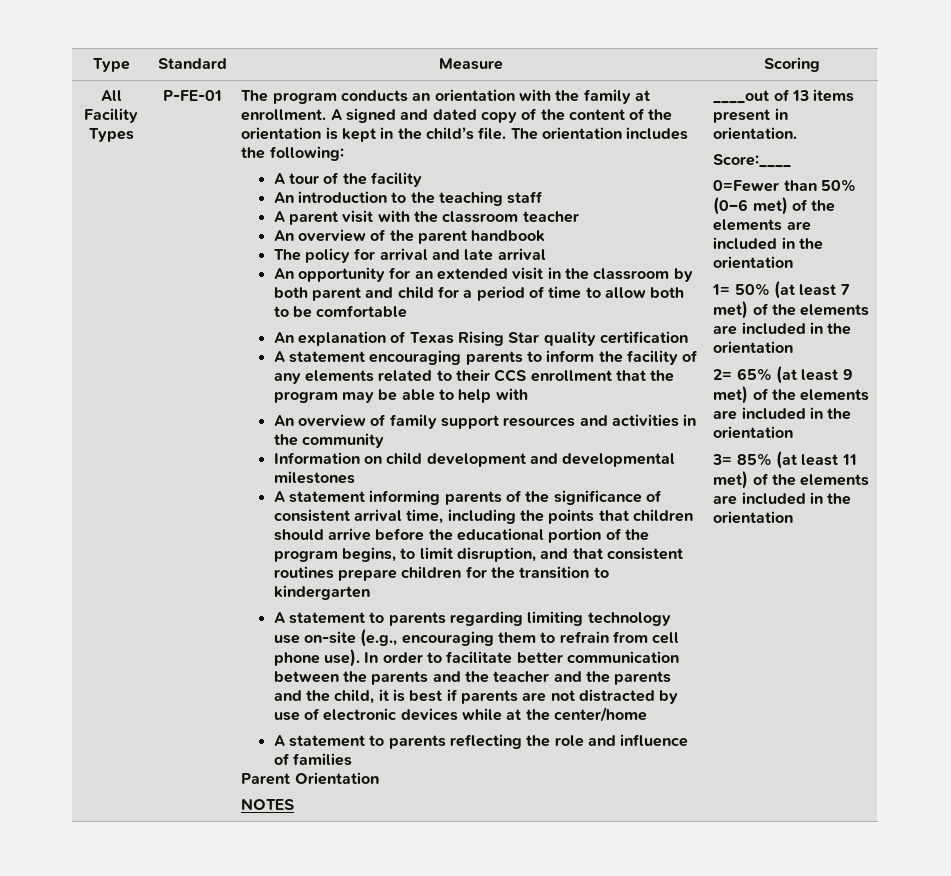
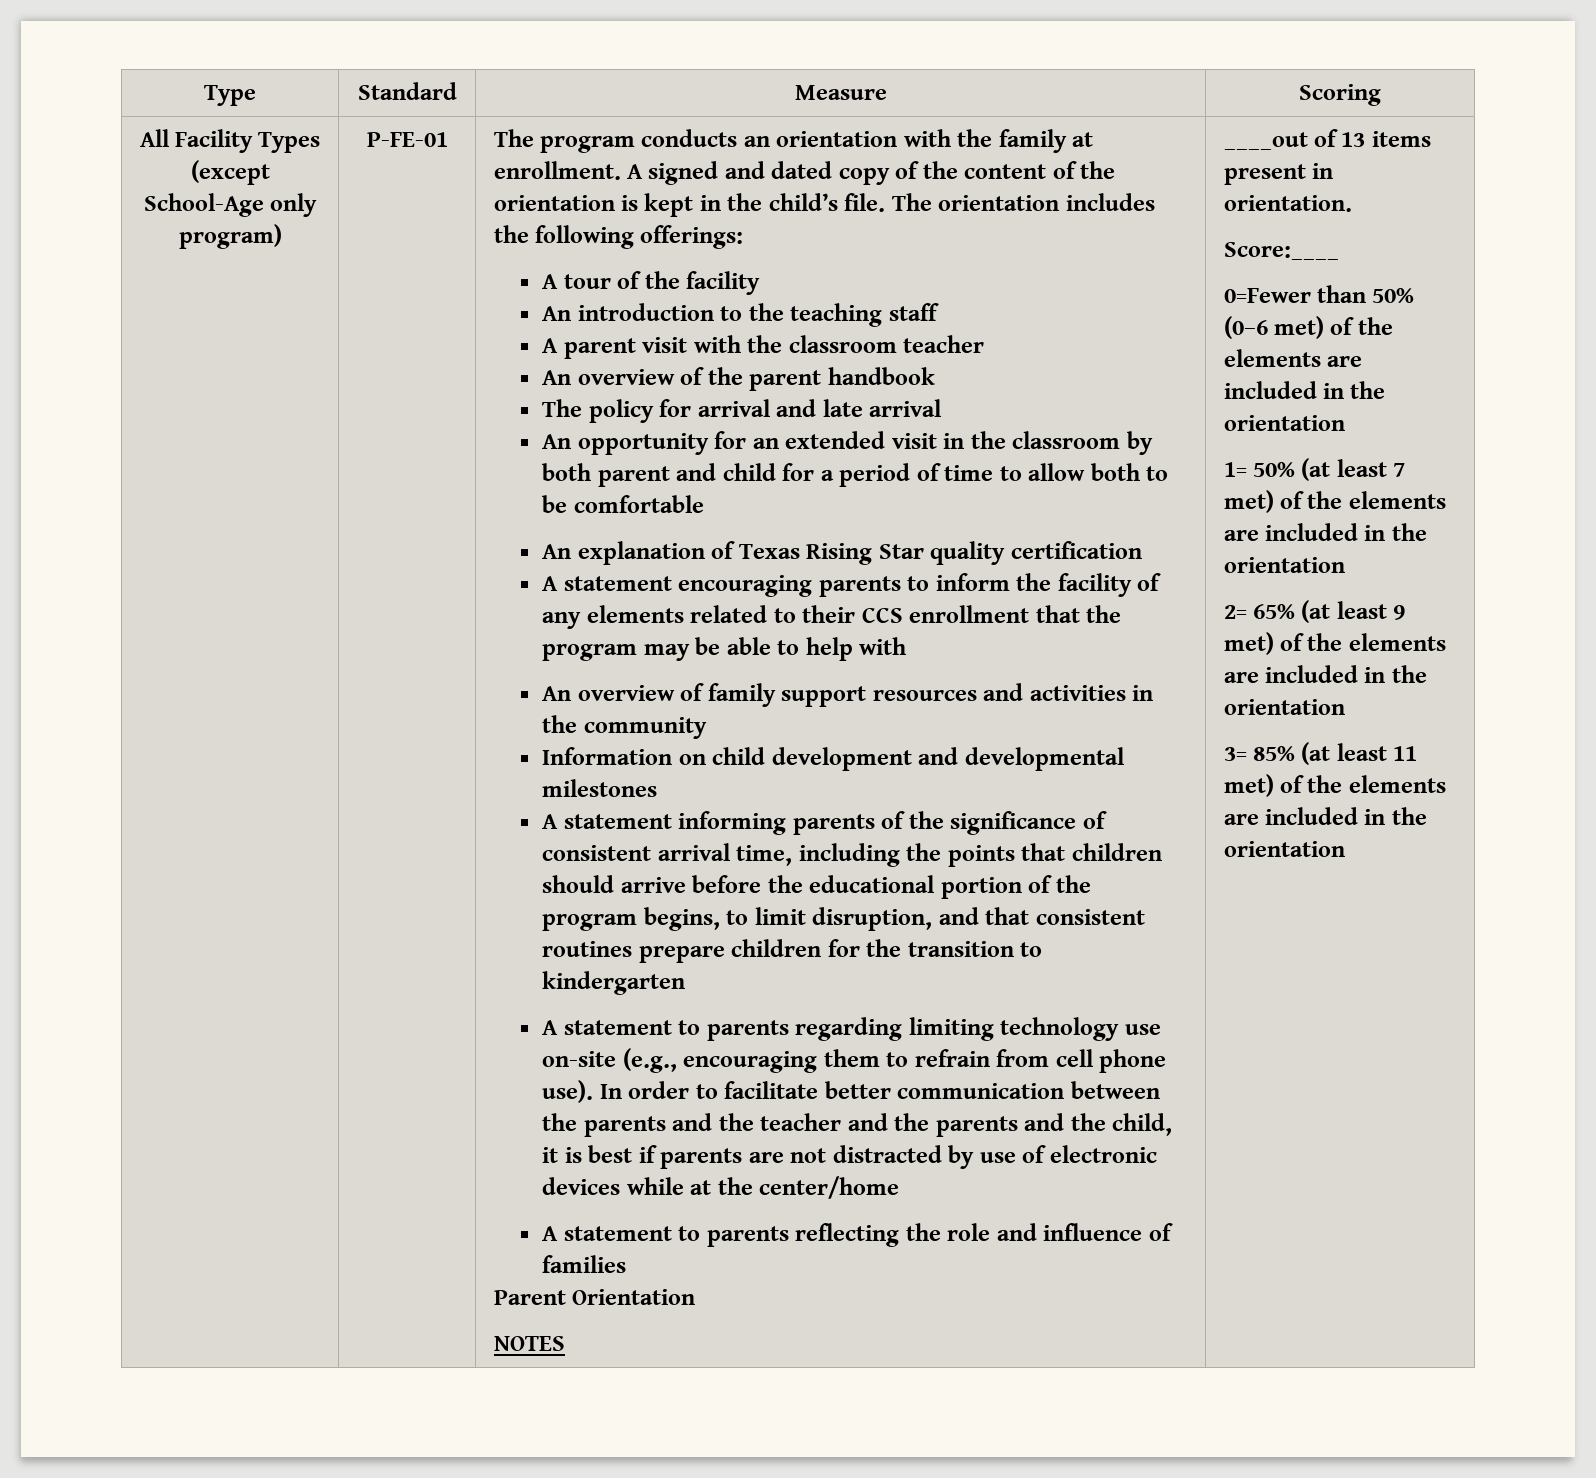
- All Facility Types
+ All Facility Types (except School-Age only program)
- The orientation includes the following:
+ The orientation includes the following offerings:

